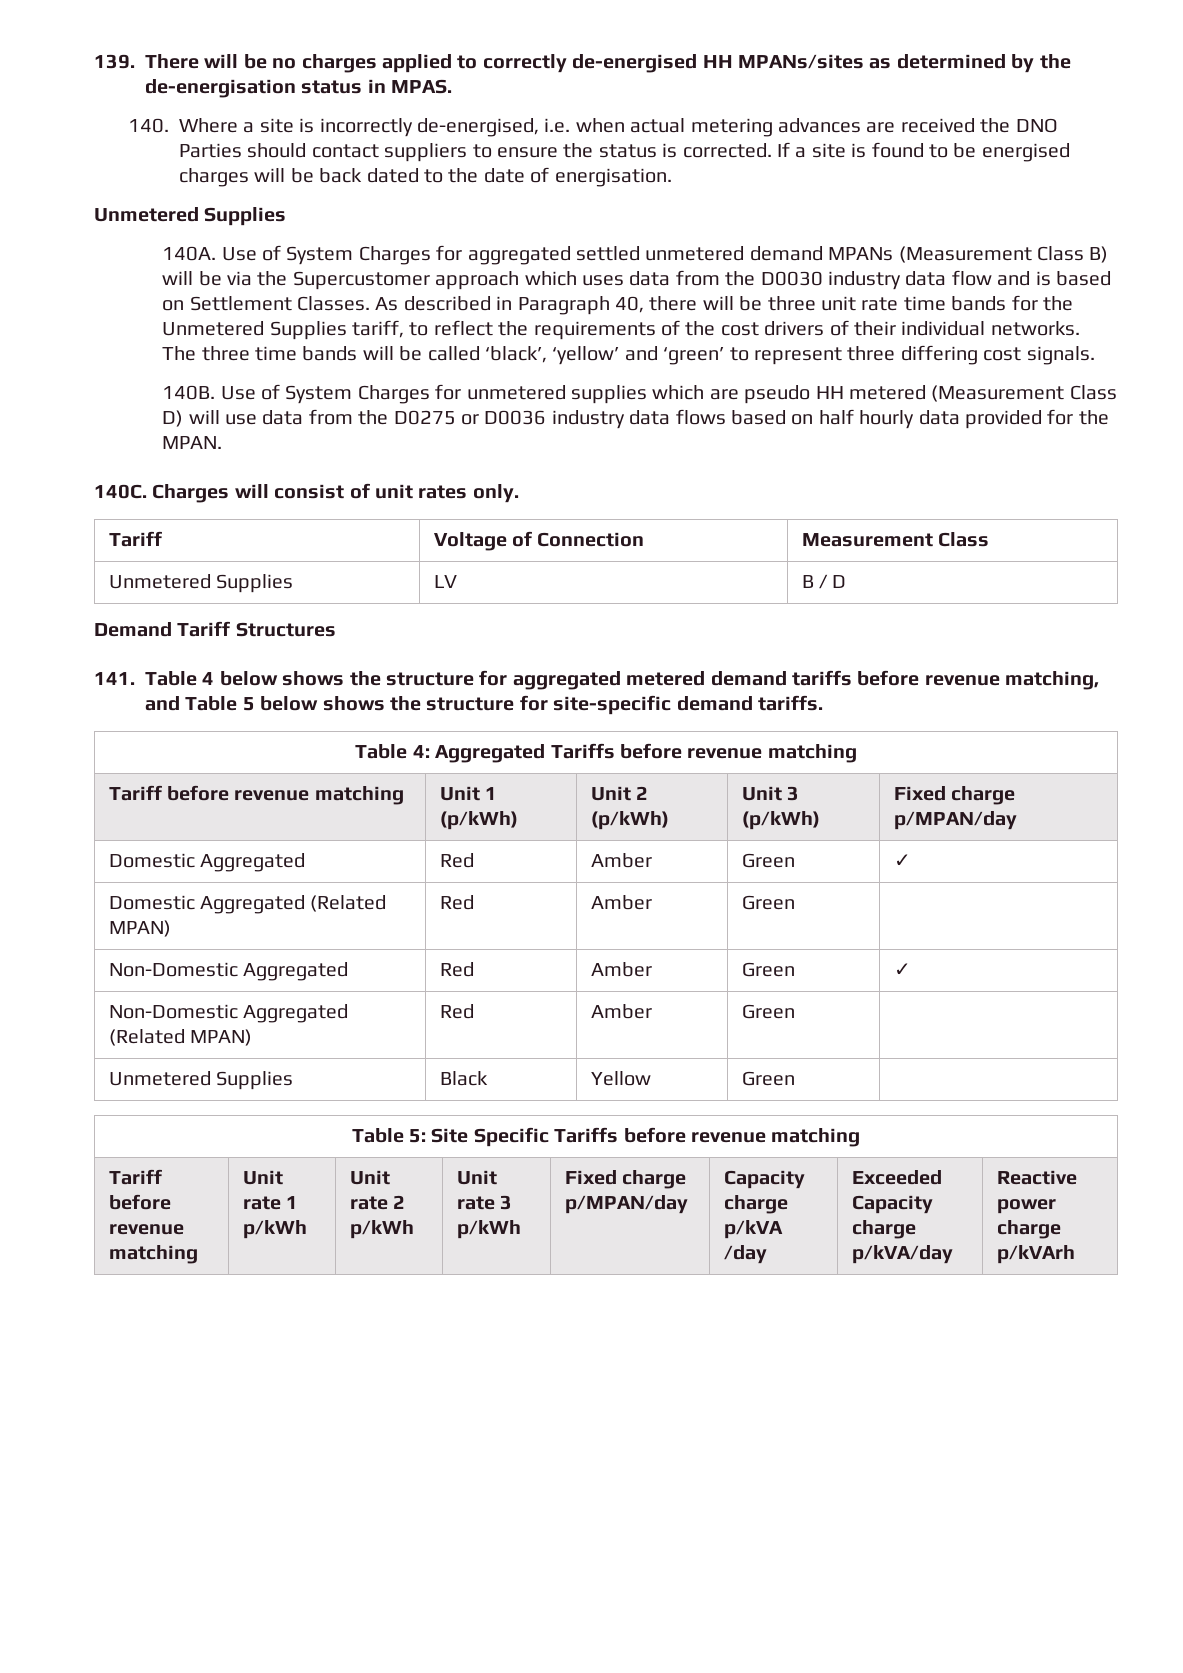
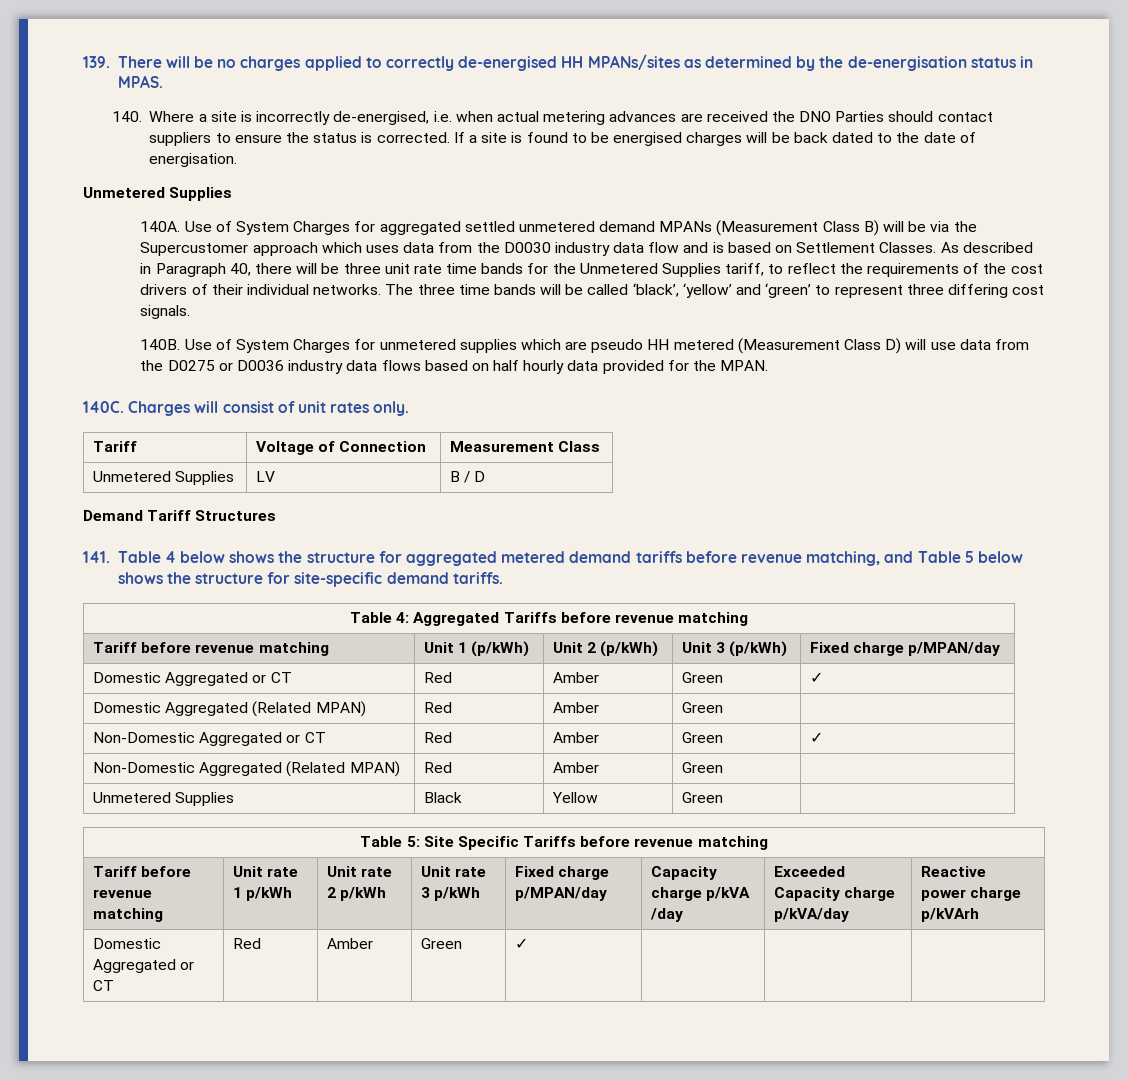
  Tariff before revenue matching | Unit 1 (p/kWh) | Unit 2 (p/kWh) | Unit 3 (p/kWh) | Fixed charge p/MPAN/day
- Domestic Aggregated | Red | Amber | Green | ✓
+ Domestic Aggregated or CT | Red | Amber | Green | ✓
- Non-Domestic Aggregated | Red | Amber | Green | ✓
+ Non-Domestic Aggregated or CT | Red | Amber | Green | ✓
+ Domestic Aggregated or CT | Red | Amber | Green | ✓ | | |

